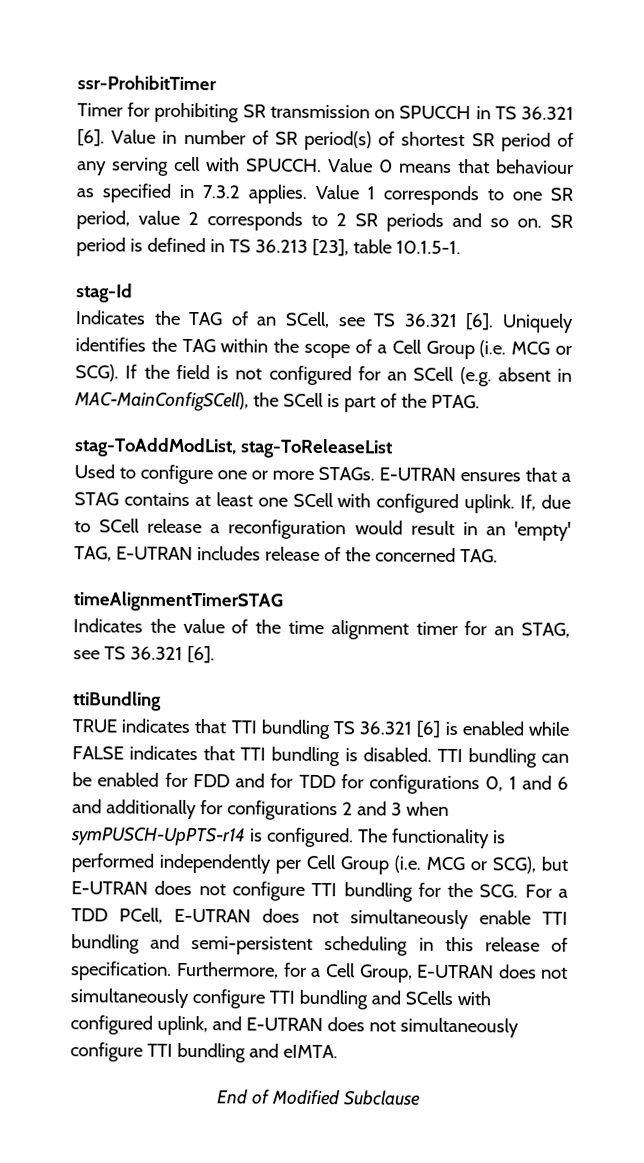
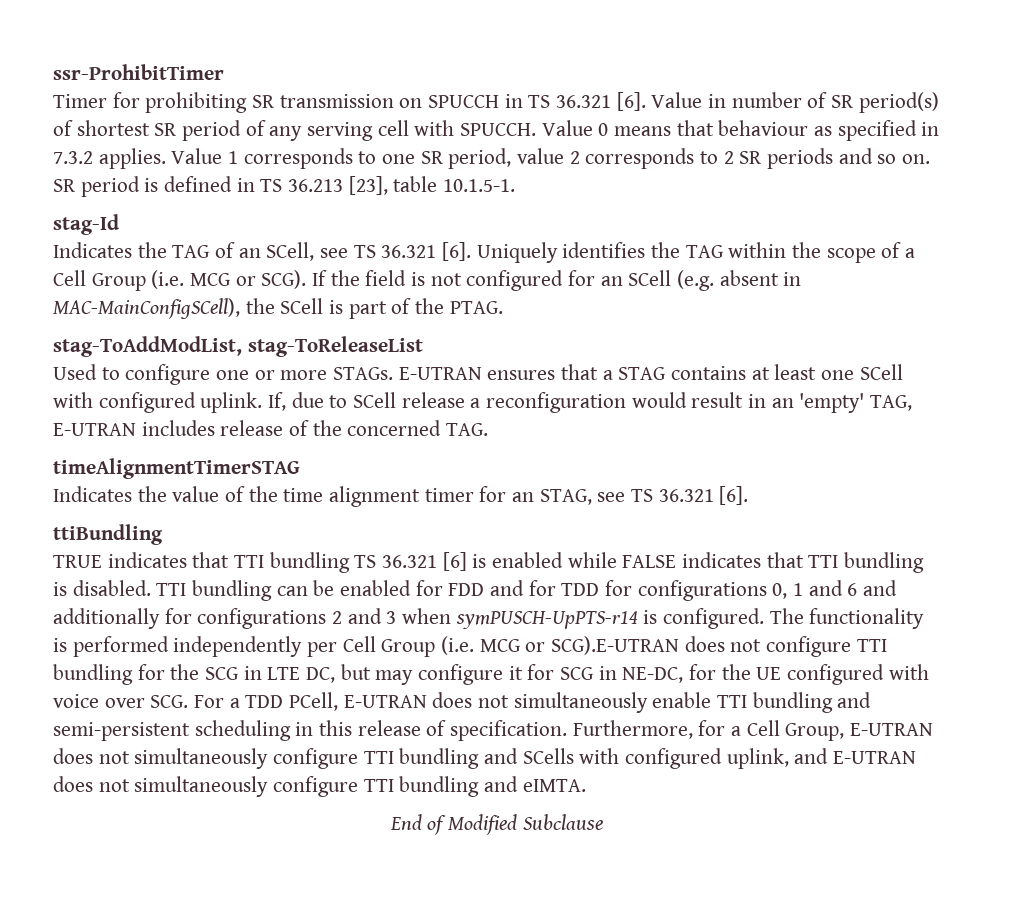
- The functionality is performed independently per Cell Group (i.e. MCG or SCG), but E-UTRAN does not configure TTI bundling for the SCG. For a TDD PCell, E-UTRAN does not simultaneously enable TTI bundling and semi-persistent scheduling in this release of specification.
+ The functionality is performed independently per Cell Group (i.e. MCG or SCG).E-UTRAN does not configure TTI bundling for the SCG in LTE DC, but may configure it for SCG in NE-DC, for the UE configured with voice over SCG. For a TDD PCell, E-UTRAN does not simultaneously enable TTI bundling and semi-persistent scheduling in this release of specification.

